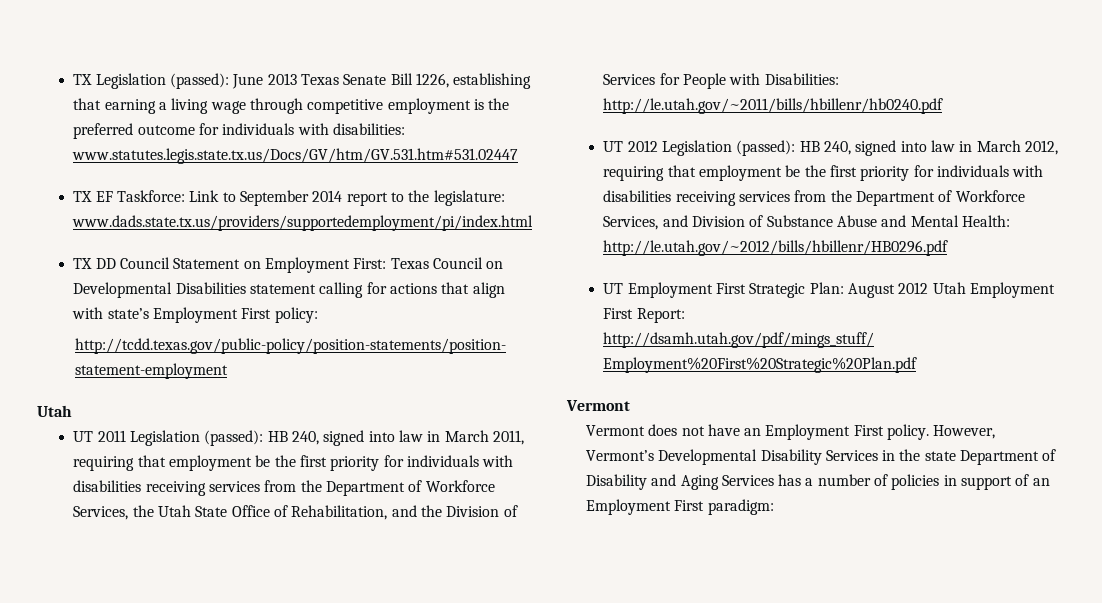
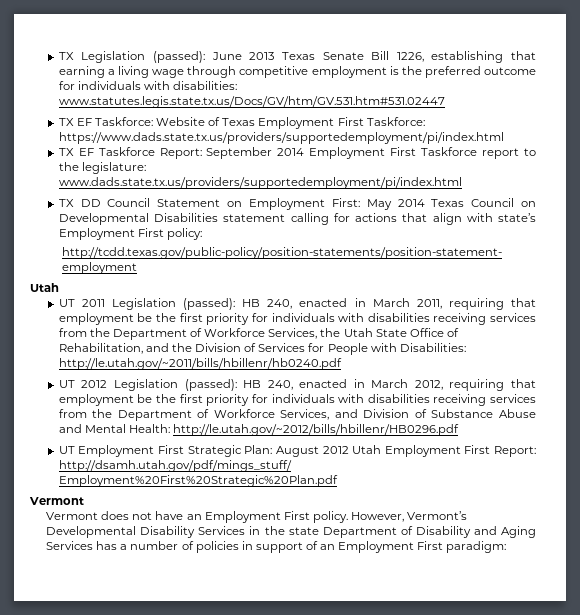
- TX EF Taskforce: Link to September 2014 report to the legislature: www.dads.state.tx.us/providers/supportedemployment/pi/index.html
+ TX EF Taskforce: Website of Texas Employment First Taskforce: https://www.dads.state.tx.us/providers/supportedemployment/pi/index.html
+ TX EF Taskforce Report: September 2014 Employment First Taskforce report to the legislature: www.dads.state.tx.us/providers/supportedemployment/pi/index.html
- TX DD Council Statement on Employment First: Texas Council on Developmental Disabilities statement calling for actions that align with state’s Employment First policy:
+ TX DD Council Statement on Employment First: May 2014 Texas Council on Developmental Disabilities statement calling for actions that align with state’s Employment First policy:
- UT 2011 Legislation (passed): HB 240, signed into law in March 2011, requiring that employment be the first priority for individuals with disabilities receiving services from the Department of Workforce Services, the Utah State Office of Rehabilitation, and the Division of Services for People with Disabilities: http://le.utah.gov/~2011/bills/hbillenr/hb0240.pdf
+ UT 2011 Legislation (passed): HB 240, enacted in March 2011, requiring that employment be the first priority for individuals with disabilities receiving services from the Department of Workforce Services, the Utah State Office of Rehabilitation, and the Division of Services for People with Disabilities: http://le.utah.gov/~2011/bills/hbillenr/hb0240.pdf
- UT 2012 Legislation (passed): HB 240, signed into law in March 2012, requiring that employment be the first priority for individuals with disabilities receiving services from the Department of Workforce Services, and Division of Substance Abuse and Mental Health: http://le.utah.gov/~2012/bills/hbillenr/HB0296.pdf
+ UT 2012 Legislation (passed): HB 240, enacted in March 2012, requiring that employment be the first priority for individuals with disabilities receiving services from the Department of Workforce Services, and Division of Substance Abuse and Mental Health: http://le.utah.gov/~2012/bills/hbillenr/HB0296.pdf

